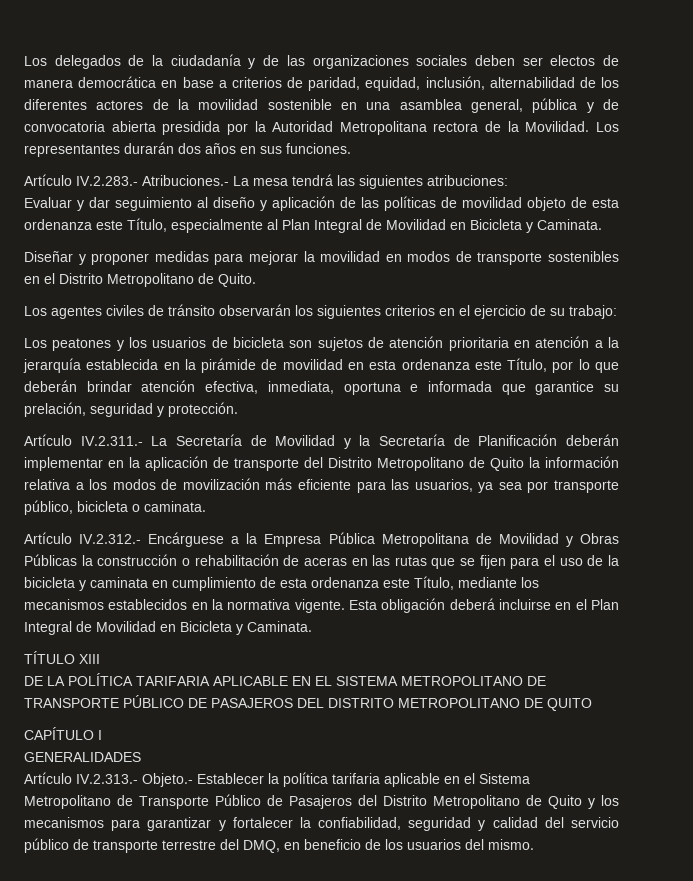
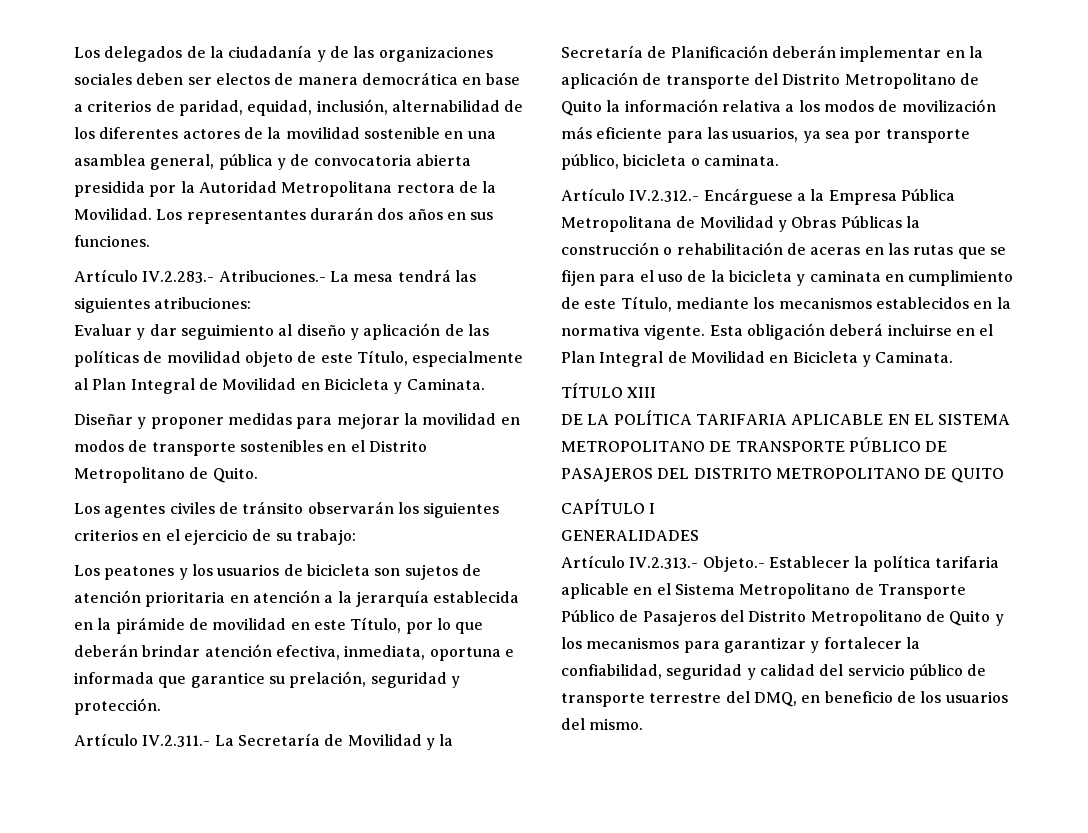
- Evaluar y dar seguimiento al diseño y aplicación de las políticas de movilidad objeto de esta ordenanza este Título, especialmente al Plan Integral de Movilidad en Bicicleta y Caminata.
+ Evaluar y dar seguimiento al diseño y aplicación de las políticas de movilidad objeto de este Título, especialmente al Plan Integral de Movilidad en Bicicleta y Caminata.
- Los peatones y los usuarios de bicicleta son sujetos de atención prioritaria en atención a la jerarquía establecida en la pirámide de movilidad en esta ordenanza este Título, por lo que deberán brindar atención efectiva, inmediata, oportuna e informada que garantice su prelación, seguridad y protección.
+ Los peatones y los usuarios de bicicleta son sujetos de atención prioritaria en atención a la jerarquía establecida en la pirámide de movilidad en este Título, por lo que deberán brindar atención efectiva, inmediata, oportuna e informada que garantice su prelación, seguridad y protección.
- Artículo IV.2.312.- Encárguese a la Empresa Pública Metropolitana de Movilidad y Obras Públicas la construcción o rehabilitación de aceras en las rutas que se fijen para el uso de la bicicleta y caminata en cumplimiento de esta ordenanza este Título, mediante los mecanismos establecidos en la normativa vigente.
+ Artículo IV.2.312.- Encárguese a la Empresa Pública Metropolitana de Movilidad y Obras Públicas la construcción o rehabilitación de aceras en las rutas que se fijen para el uso de la bicicleta y caminata en cumplimiento de este Título, mediante los mecanismos establecidos en la normativa vigente.

